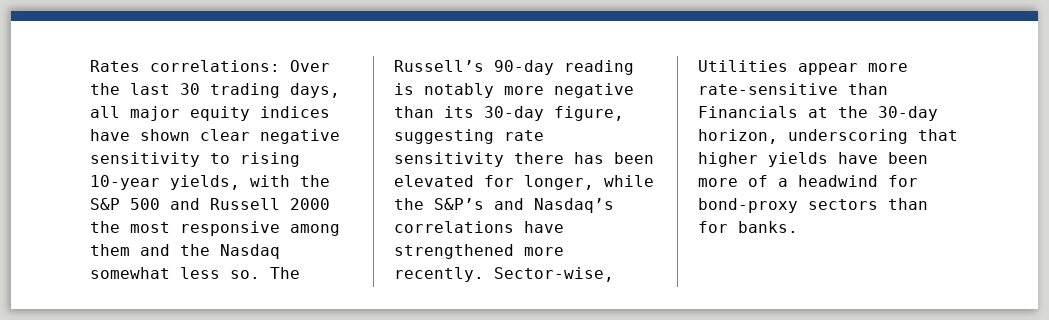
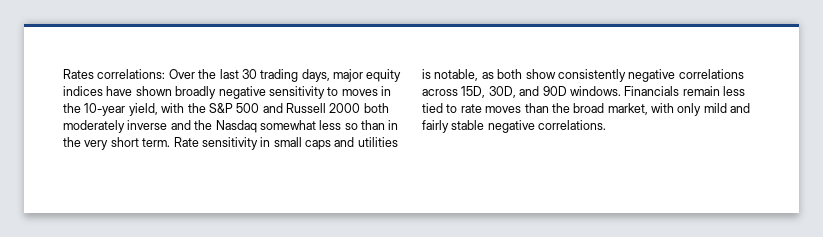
- Rates correlations: Over the last 30 trading days, all major equity indices have shown clear negative sensitivity to rising 10-year yields, with the S&P 500 and Russell 2000 the most responsive among them and the Nasdaq somewhat less so. The Russell’s 90-day reading is notably more negative than its 30-day figure, suggesting rate sensitivity there has been elevated for longer, while the S&P’s and Nasdaq’s correlations have strengthened more recently. Sector-wise, Utilities appear more rate-sensitive than Financials at the 30-day horizon, underscoring that higher yields have been more of a headwind for bond-proxy sectors than for banks.
+ Rates correlations: Over the last 30 trading days, major equity indices have shown broadly negative sensitivity to moves in the 10-year yield, with the S&P 500 and Russell 2000 both moderately inverse and the Nasdaq somewhat less so than in the very short term. Rate sensitivity in small caps and utilities is notable, as both show consistently negative correlations across 15D, 30D, and 90D windows. Financials remain less tied to rate moves than the broad market, with only mild and fairly stable negative correlations.

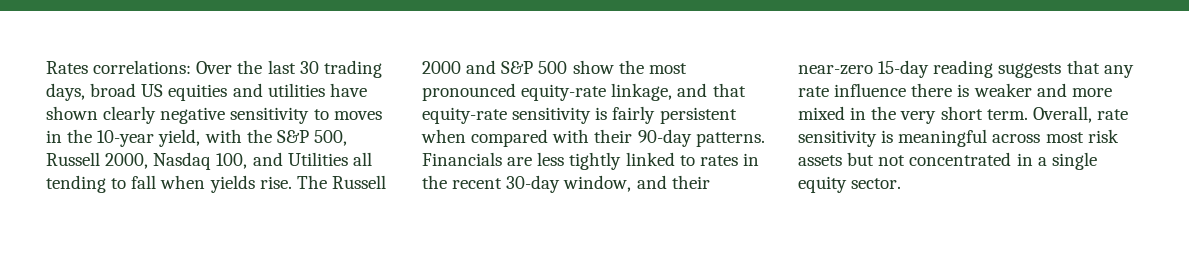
- Rates correlations: Over the last 30 trading days, major equity indices have shown broadly negative sensitivity to moves in the 10-year yield, with the S&P 500 and Russell 2000 both moderately inverse and the Nasdaq somewhat less so than in the very short term.
+ Rates correlations: Over the last 30 trading days, broad US equities and utilities have shown clearly negative sensitivity to moves in the 10-year yield, with the S&P 500, Russell 2000, Nasdaq 100, and Utilities all tending to fall when yields rise. The Russell 2000 and S&P 500 show the most pronounced equity-rate linkage, and that equity-rate sensitivity is fairly persistent when compared with their 90-day patterns. Financials are less tightly linked to rates in the recent 30-day window, and their near-zero 15-day reading suggests that any rate influence there is weaker and more mixed in the very short term.
- Rate sensitivity in small caps and utilities is notable, as both show consistently negative correlations across 15D, 30D, and 90D windows. Financials remain less tied to rate moves than the broad market, with only mild and fairly stable negative correlations.
+ Overall, rate sensitivity is meaningful across most risk assets but not concentrated in a single equity sector.

